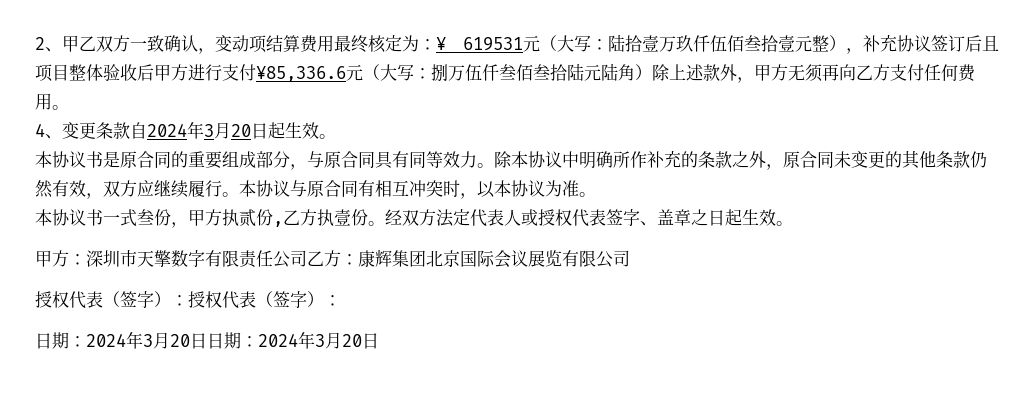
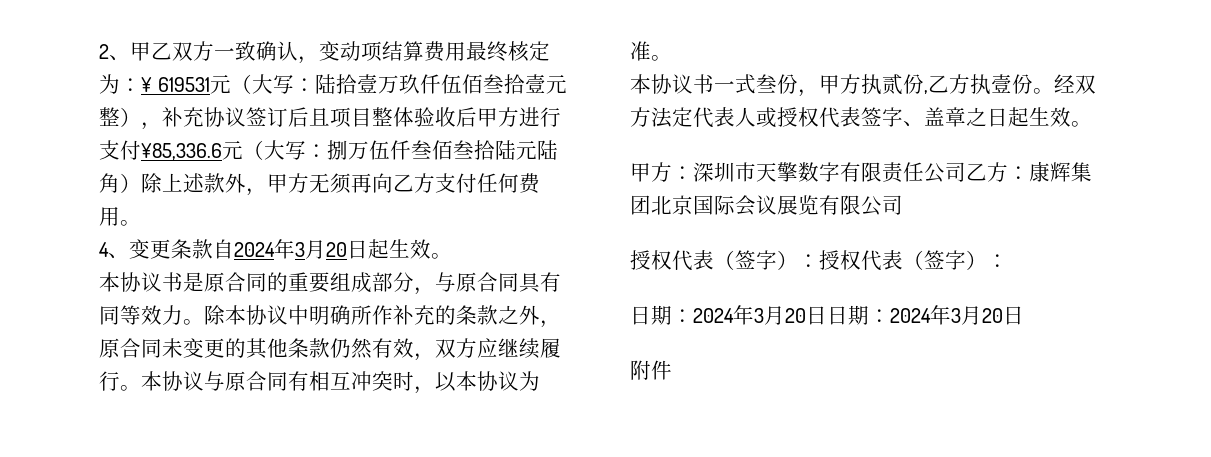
+ 附件

